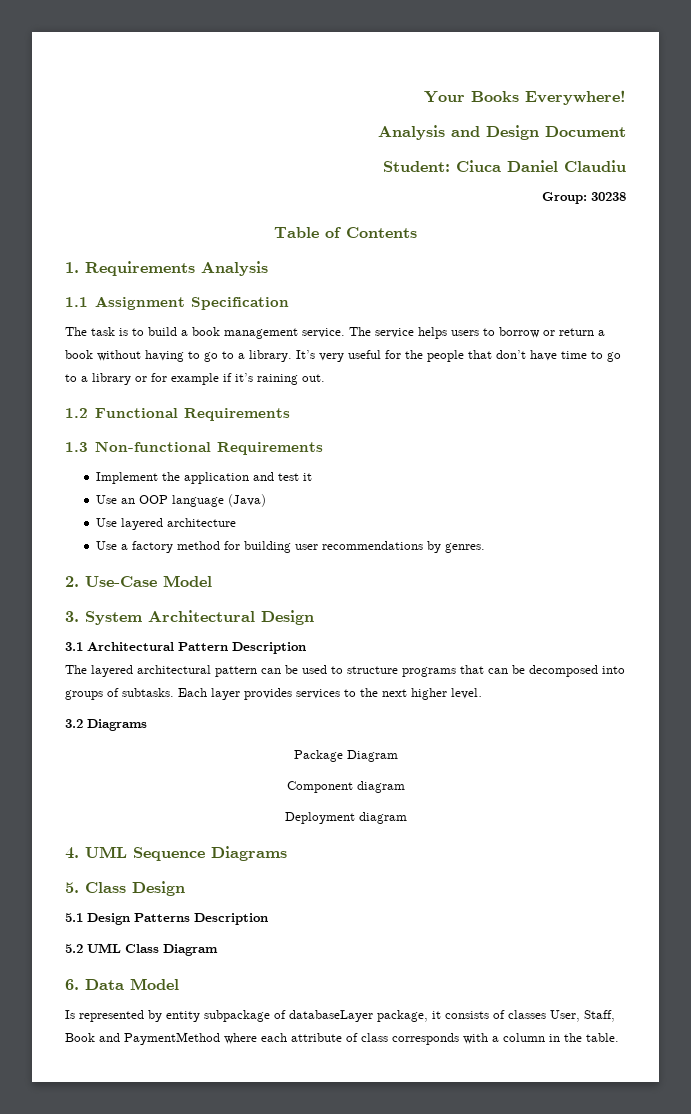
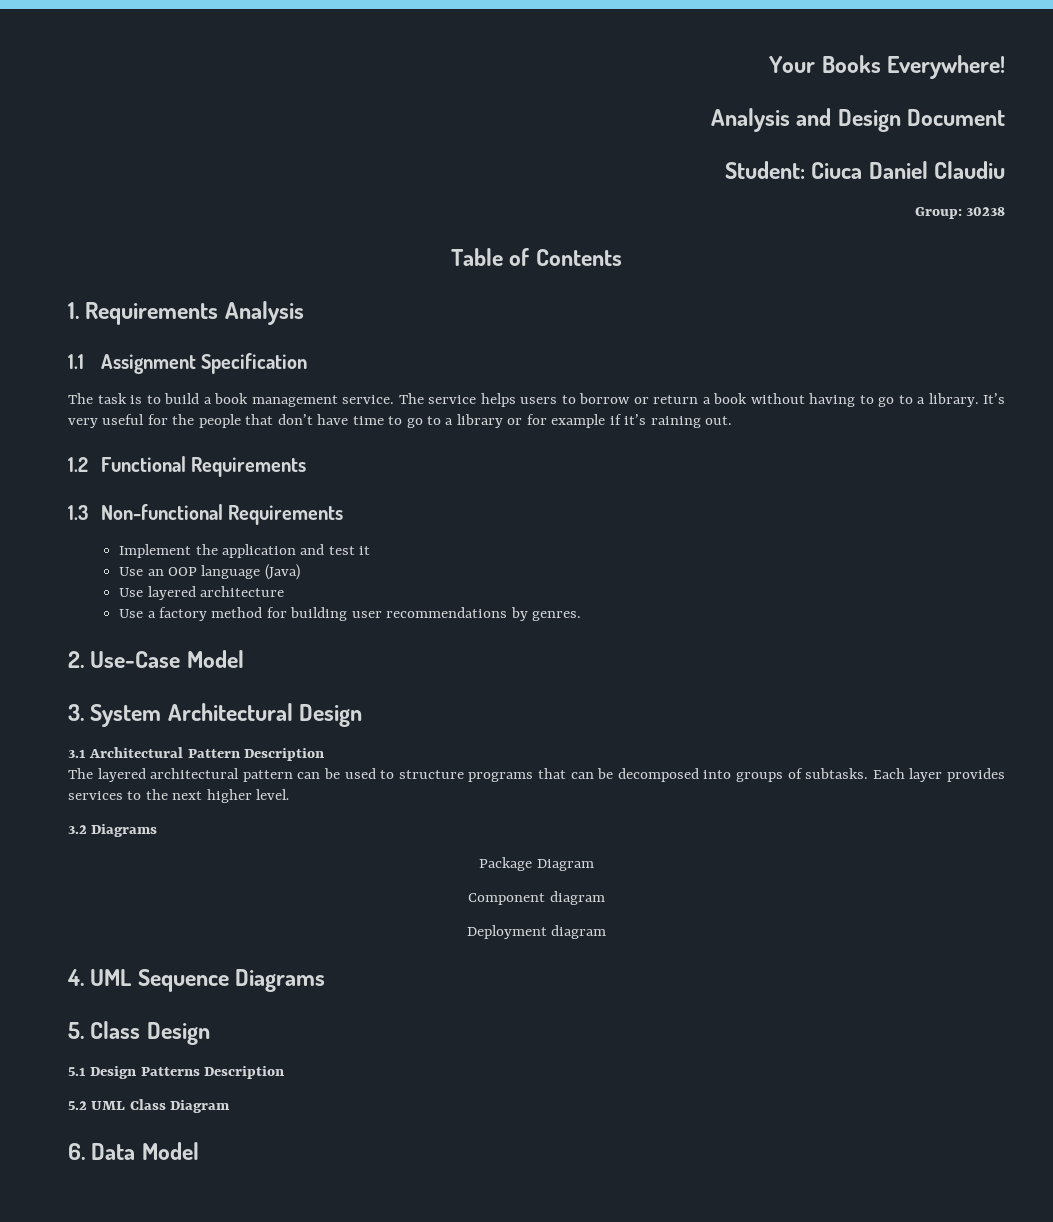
- Is represented by entity subpackage of databaseLayer package, it consists of classes User, Staff, Book and PaymentMethod where each attribute of class corresponds with a column in the table.

